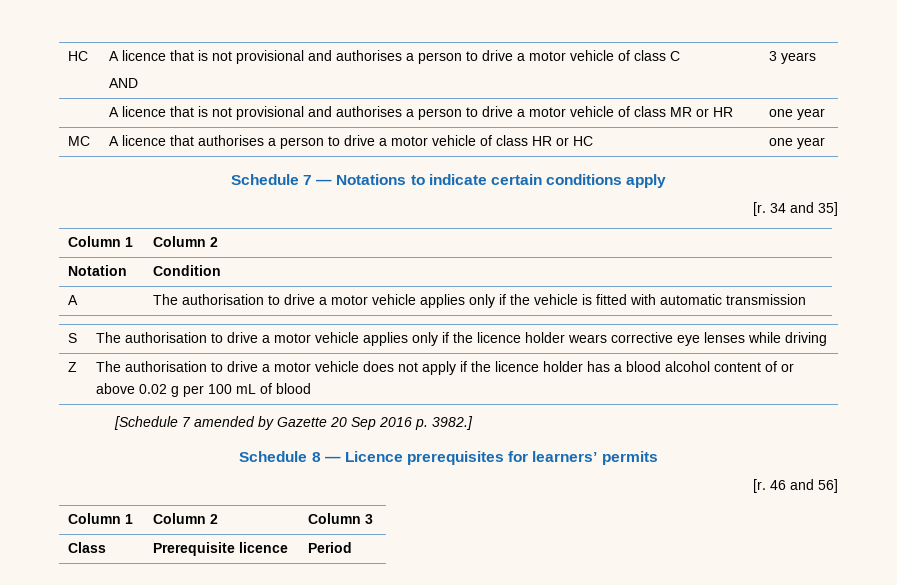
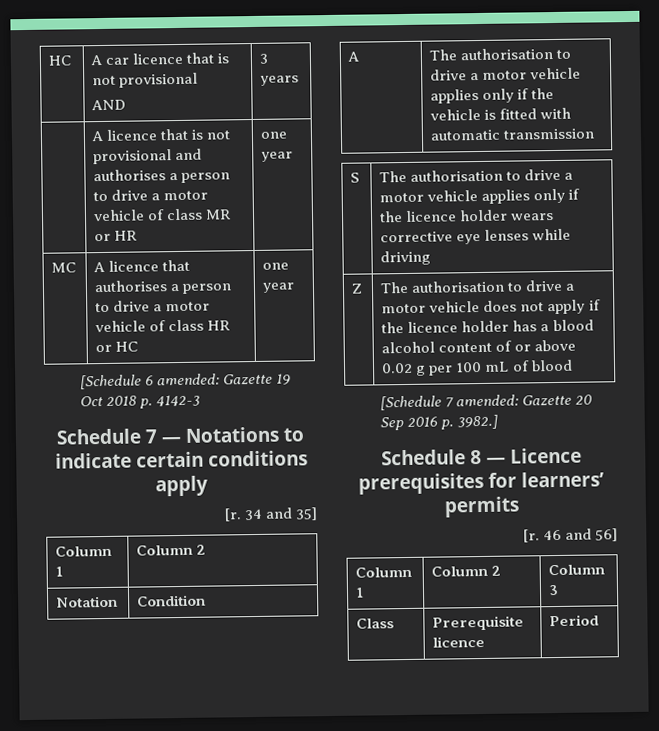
- HC | A licence that is not provisional and authorises a person to drive a motor vehicle of class C
+ HC | A car licence that is not provisional
+ [Schedule 6 amended: Gazette 19 Oct 2018 p. 4142-3
- [Schedule 7 amended by Gazette 20 Sep 2016 p. 3982.]
+ [Schedule 7 amended: Gazette 20 Sep 2016 p. 3982.]

